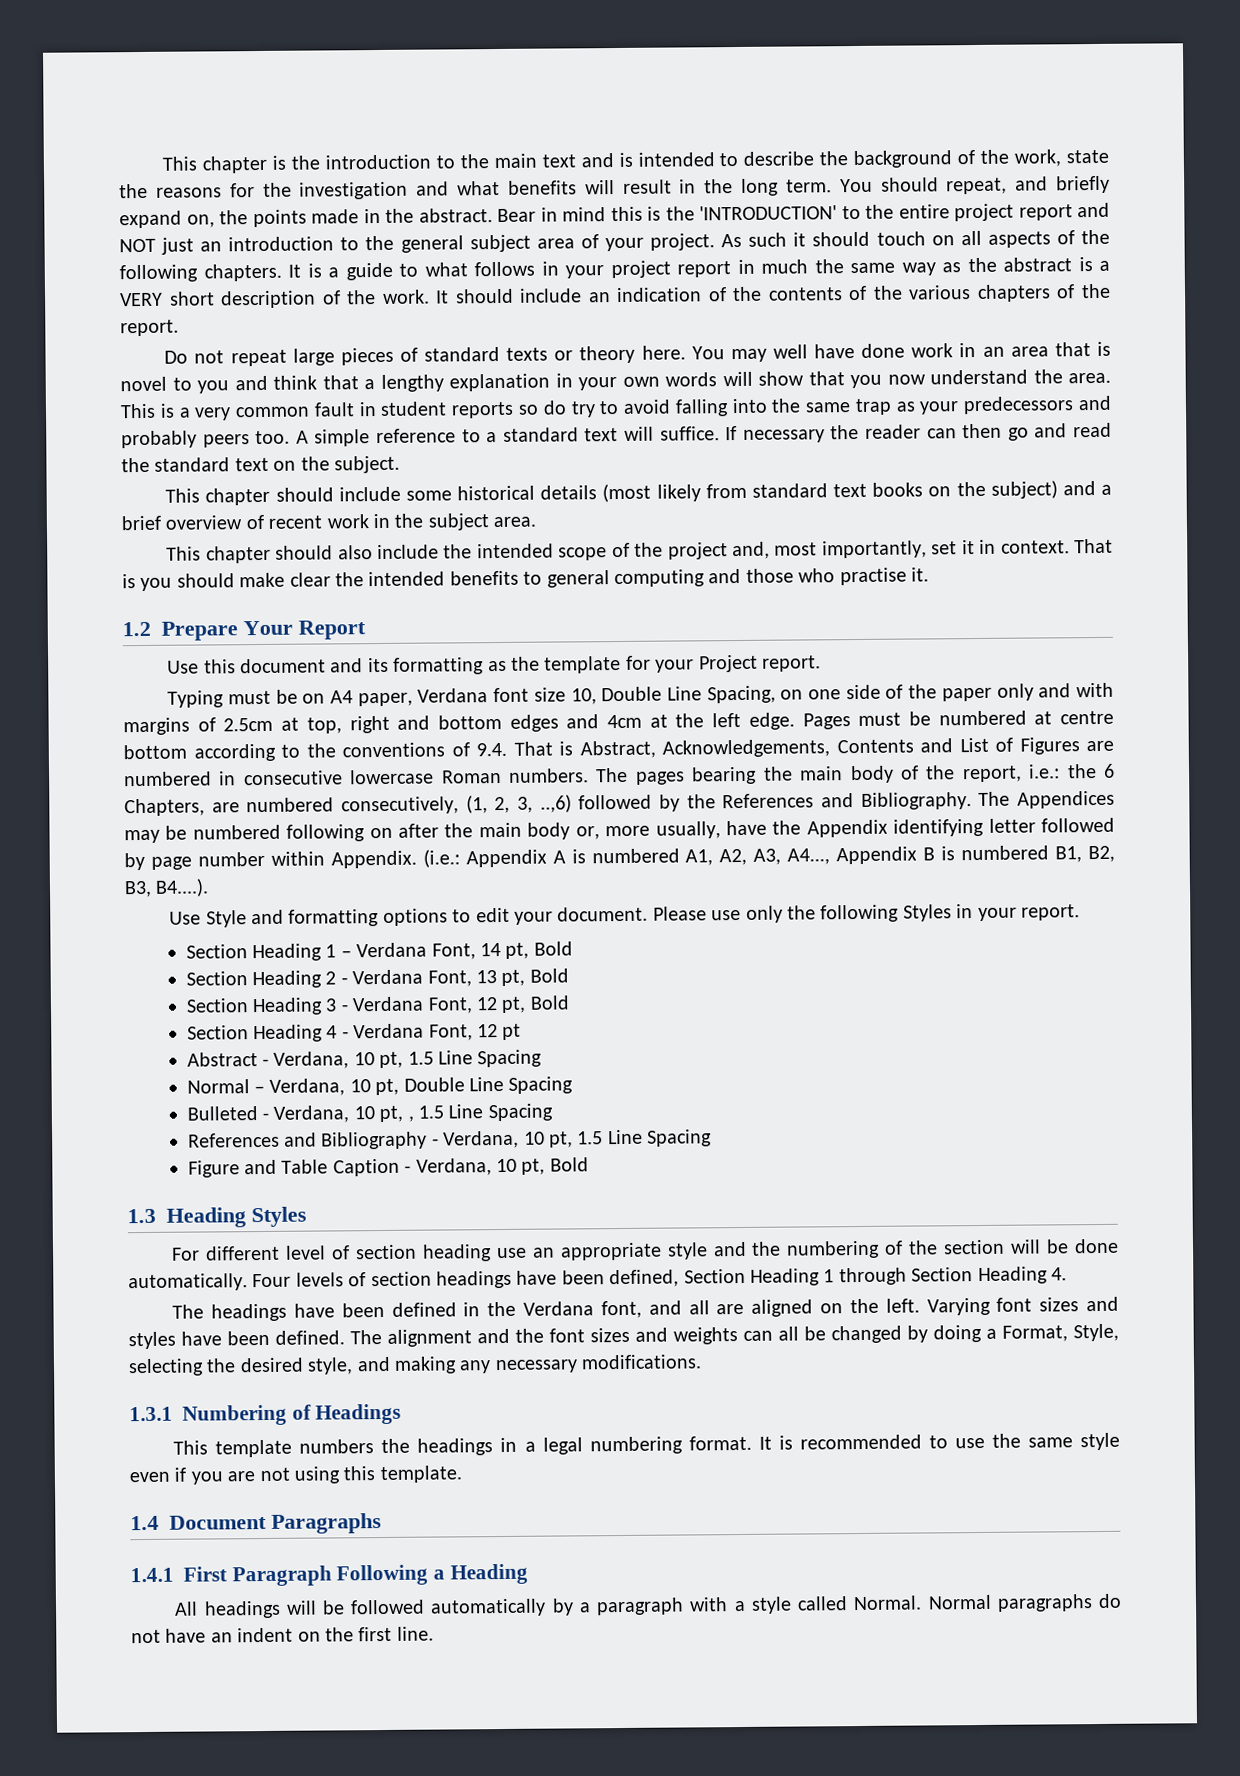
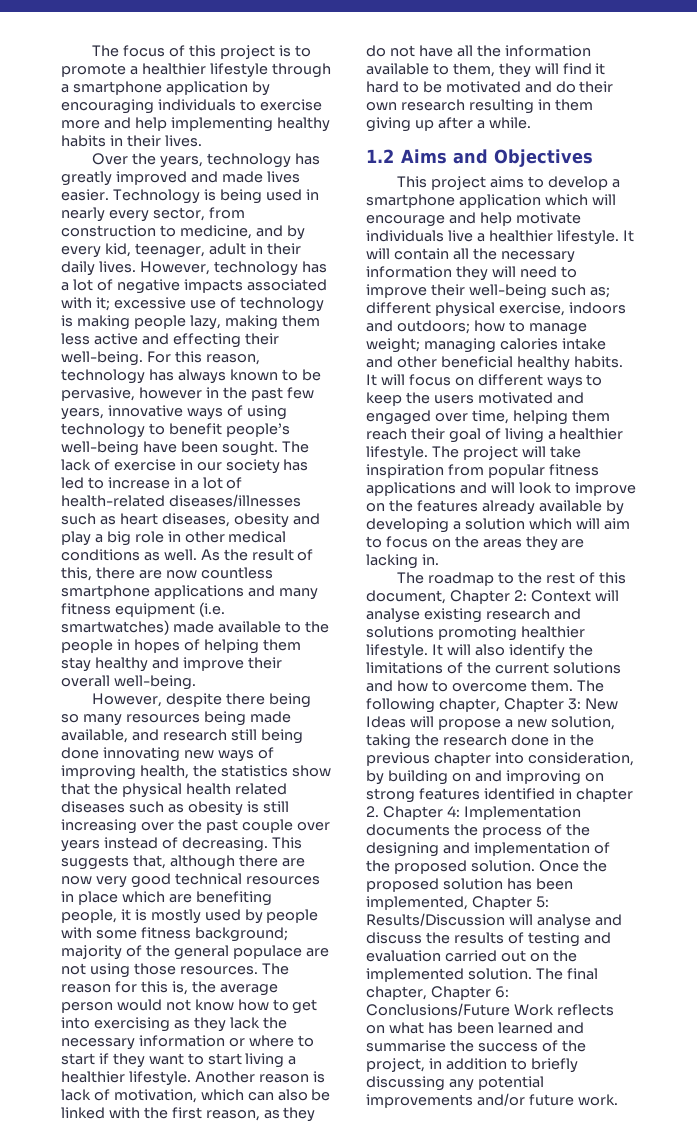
- This chapter is the introduction to the main text and is intended to describe the background of the work, state the reasons for the investigation and what benefits will result in the long term. You should repeat, and briefly expand on, the points made in the abstract. Bear in mind this is the 'INTRODUCTION' to the entire project report and NOT just an introduction to the general subject area of your project. As such it should touch on all aspects of the following chapters. It is a guide to what follows in your project report in much the same way as the abstract is a VERY short description of the work. It should include an indication of the contents of the various chapters of the report.
- Do not repeat large pieces of standard texts or theory here. You may well have done work in an area that is novel to you and think that a lengthy explanation in your own words will show that you now understand the area. This is a very common fault in student reports so do try to avoid falling into the same trap as your predecessors and probably peers too. A simple reference to a standard text will suffice. If necessary the reader can then go and read the standard text on the subject.
- This chapter should include some historical details (most likely from standard text books on the subject) and a brief overview of recent work in the subject area.
- This chapter should also include the intended scope of the project and, most importantly, set it in context. That is you should make clear the intended benefits to general computing and those who practise it.
- 1.2 Prepare Your Report
- Use this document and its formatting as the template for your Project report.
- Typing must be on A4 paper, Verdana font size 10, Double Line Spacing, on one side of the paper only and with margins of 2.5cm at top, right and bottom edges and 4cm at the left edge. Pages must be numbered at centre bottom according to the conventions of 9.4. That is Abstract, Acknowledgements, Contents and List of Figures are numbered in consecutive lowercase Roman numbers. The pages bearing the main body of the report, i.e.: the 6 Chapters, are numbered consecutively, (1, 2, 3, ..,6) followed by the References and Bibliography. The Appendices may be numbered following on after the main body or, more usually, have the Appendix identifying letter followed by page number within Appendix. (i.e.: Appendix A is numbered A1, A2, A3, A4..., Appendix B is numbered B1, B2, B3, B4....).
- Use Style and formatting options to edit your document. Please use only the following Styles in your report.
- Section Heading 1 – Verdana Font, 14 pt, Bold
- Section Heading 2 - Verdana Font, 13 pt, Bold
- Section Heading 3 - Verdana Font, 12 pt, Bold
- Section Heading 4 - Verdana Font, 12 pt
- Abstract - Verdana, 10 pt, 1.5 Line Spacing
- Normal – Verdana, 10 pt, Double Line Spacing
- Bulleted - Verdana, 10 pt, , 1.5 Line Spacing
- References and Bibliography - Verdana, 10 pt, 1.5 Line Spacing
- Figure and Table Caption - Verdana, 10 pt, Bold
- 1.3 Heading Styles
- For different level of section heading use an appropriate style and the numbering of the section will be done automatically. Four levels of section headings have been defined, Section Heading 1 through Section Heading 4.
- The headings have been defined in the Verdana font, and all are aligned on the left. Varying font sizes and styles have been defined. The alignment and the font sizes and weights can all be changed by doing a Format, Style, selecting the desired style, and making any necessary modifications.
- 1.3.1 Numbering of Headings
- This template numbers the headings in a legal numbering format. It is recommended to use the same style even if you are not using this template.
- 1.4 Document Paragraphs
- 1.4.1 First Paragraph Following a Heading
- All headings will be followed automatically by a paragraph with a style called Normal. Normal paragraphs do not have an indent on the first line.
+ The focus of this project is to promote a healthier lifestyle through a smartphone application by encouraging individuals to exercise more and help implementing healthy habits in their lives.
+ Over the years, technology has greatly improved and made lives easier. Technology is being used in nearly every sector, from construction to medicine, and by every kid, teenager, adult in their daily lives. However, technology has a lot of negative impacts associated with it; excessive use of technology is making people lazy, making them less active and effecting their well-being. For this reason, technology has always known to be pervasive, however in the past few years, innovative ways of using technology to benefit people’s well-being have been sought. The lack of exercise in our society has led to increase in a lot of health-related diseases/illnesses such as heart diseases, obesity and play a big role in other medical conditions as well. As the result of this, there are now countless smartphone applications and many fitness equipment (i.e. smartwatches) made available to the people in hopes of helping them stay healthy and improve their overall well-being.
+ However, despite there being so many resources being made available, and research still being done innovating new ways of improving health, the statistics show that the physical health related diseases such as obesity is still increasing over the past couple over years instead of decreasing. This suggests that, although there are now very good technical resources in place which are benefiting people, it is mostly used by people with some fitness background; majority of the general populace are not using those resources. The reason for this is, the average person would not know how to get into exercising as they lack the necessary information or where to start if they want to start living a healthier lifestyle. Another reason is lack of motivation, which can also be linked with the first reason, as they do not have all the information available to them, they will find it hard to be motivated and do their own research resulting in them giving up after a while.
+ 1.2 Aims and Objectives
+ This project aims to develop a smartphone application which will encourage and help motivate individuals live a healthier lifestyle. It will contain all the necessary information they will need to improve their well-being such as; different physical exercise, indoors and outdoors; how to manage weight; managing calories intake and other beneficial healthy habits. It will focus on different ways to keep the users motivated and engaged over time, helping them reach their goal of living a healthier lifestyle. The project will take inspiration from popular fitness applications and will look to improve on the features already available by developing a solution which will aim to focus on the areas they are lacking in.
+ The roadmap to the rest of this document, Chapter 2: Context will analyse existing research and solutions promoting healthier lifestyle. It will also identify the limitations of the current solutions and how to overcome them. The following chapter, Chapter 3: New Ideas will propose a new solution, taking the research done in the previous chapter into consideration, by building on and improving on strong features identified in chapter 2. Chapter 4: Implementation documents the process of the designing and implementation of the proposed solution. Once the proposed solution has been implemented, Chapter 5: Results/Discussion will analyse and discuss the results of testing and evaluation carried out on the implemented solution. The final chapter, Chapter 6: Conclusions/Future Work reflects on what has been learned and summarise the success of the project, in addition to briefly discussing any potential improvements and/or future work.

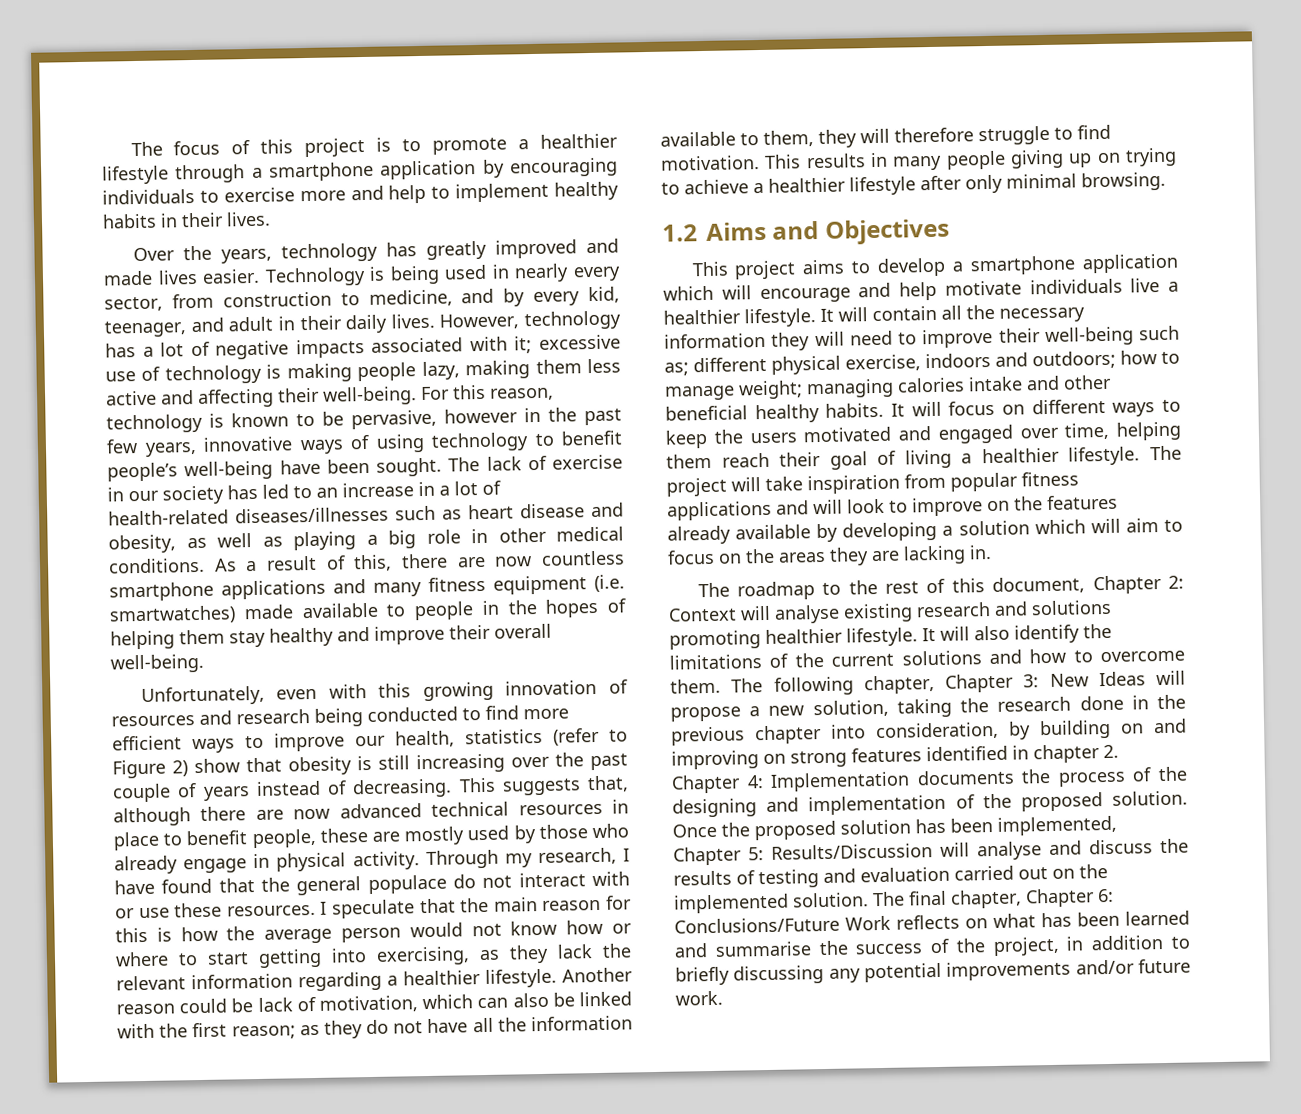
- The focus of this project is to promote a healthier lifestyle through a smartphone application by encouraging individuals to exercise more and help implementing healthy habits in their lives.
+ The focus of this project is to promote a healthier lifestyle through a smartphone application by encouraging individuals to exercise more and help to implement healthy habits in their lives.
- Technology is being used in nearly every sector, from construction to medicine, and by every kid, teenager, adult in their daily lives.
+ Technology is being used in nearly every sector, from construction to medicine, and by every kid, teenager, and adult in their daily lives.
- However, technology has a lot of negative impacts associated with it; excessive use of technology is making people lazy, making them less active and effecting their well-being.
+ However, technology has a lot of negative impacts associated with it; excessive use of technology is making people lazy, making them less active and affecting their well-being.
- For this reason, technology has always known to be pervasive, however in the past few years, innovative ways of using technology to benefit people’s well-being have been sought.
+ For this reason, technology is known to be pervasive, however in the past few years, innovative ways of using technology to benefit people’s well-being have been sought.
- The lack of exercise in our society has led to increase in a lot of health-related diseases/illnesses such as heart diseases, obesity and play a big role in other medical conditions as well. As the result of this, there are now countless smartphone applications and many fitness equipment (i.e. smartwatches) made available to the people in hopes of helping them stay healthy and improve their overall well-being.
+ The lack of exercise in our society has led to an increase in a lot of health-related diseases/illnesses such as heart disease and obesity, as well as playing a big role in other medical conditions. As a result of this, there are now countless smartphone applications and many fitness equipment (i.e. smartwatches) made available to people in the hopes of helping them stay healthy and improve their overall well-being.
- However, despite there being so many resources being made available, and research still being done innovating new ways of improving health, the statistics show that the physical health related diseases such as obesity is still increasing over the past couple over years instead of decreasing.
+ Unfortunately, even with this growing innovation of resources and research being conducted to find more efficient ways to improve our health, statistics (refer to Figure 2) show that obesity is still increasing over the past couple of years instead of decreasing.
- This suggests that, although there are now very good technical resources in place which are benefiting people, it is mostly used by people with some fitness background; majority of the general populace are not using those resources. The reason for this is, the average person would not know how to get into exercising as they lack the necessary information or where to start if they want to start living a healthier lifestyle.
+ This suggests that, although there are now advanced technical resources in place to benefit people, these are mostly used by those who already engage in physical activity. Through my research, I have found that the general populace do not interact with or use these resources. I speculate that the main reason for this is how the average person would not know how or where to start getting into exercising, as they lack the relevant information regarding a healthier lifestyle.
- Another reason is lack of motivation, which can also be linked with the first reason, as they do not have all the information available to them, they will find it hard to be motivated and do their own research resulting in them giving up after a while.
+ Another reason could be lack of motivation, which can also be linked with the first reason; as they do not have all the information available to them, they will therefore struggle to find motivation. This results in many people giving up on trying to achieve a healthier lifestyle after only minimal browsing.

